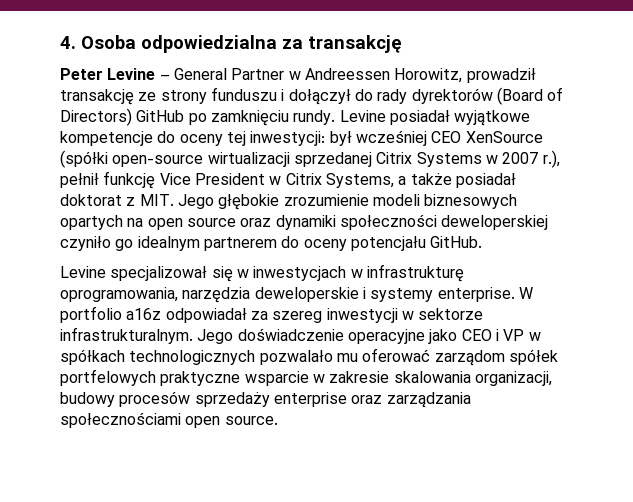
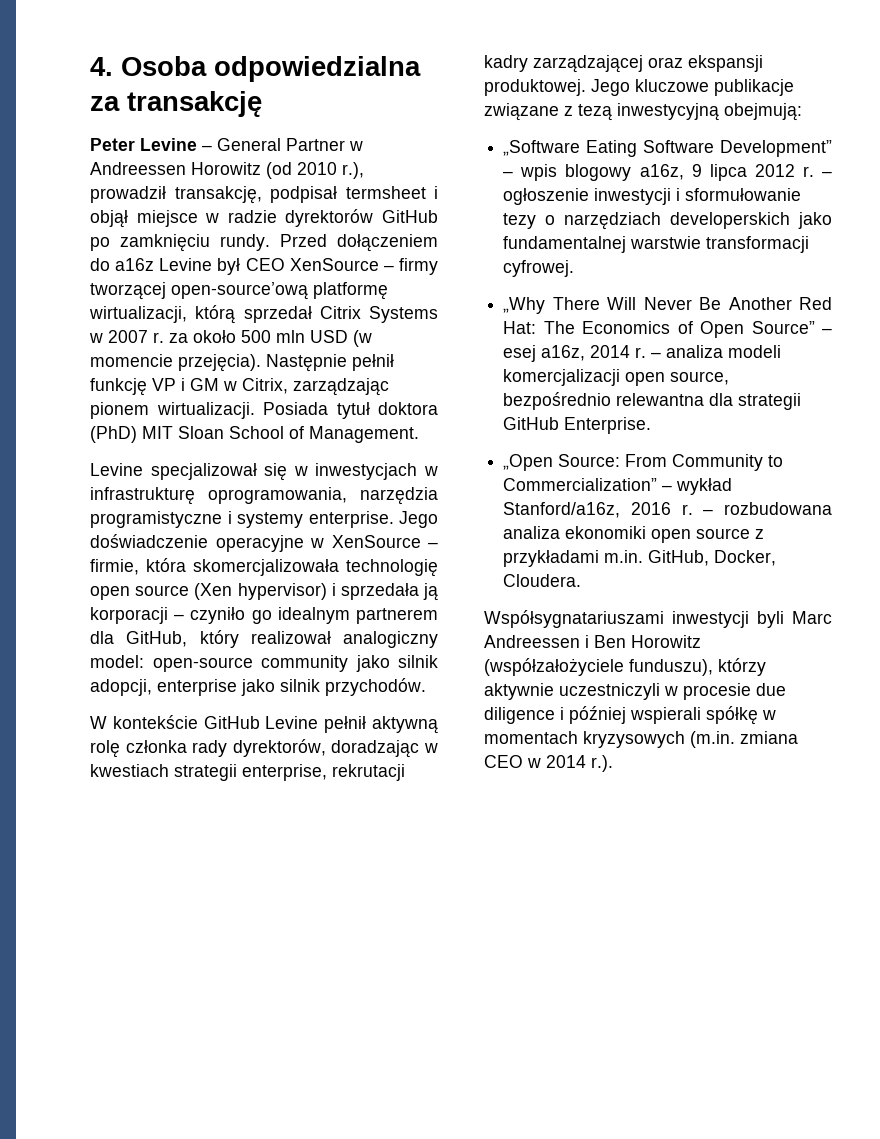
- Peter Levine – General Partner w Andreessen Horowitz, prowadził transakcję ze strony funduszu i dołączył do rady dyrektorów (Board of Directors) GitHub po zamknięciu rundy. Levine posiadał wyjątkowe kompetencje do oceny tej inwestycji: był wcześniej CEO XenSource (spółki open-source wirtualizacji sprzedanej Citrix Systems w 2007 r.), pełnił funkcję Vice President w Citrix Systems, a także posiadał doktorat z MIT. Jego głębokie zrozumienie modeli biznesowych opartych na open source oraz dynamiki społeczności deweloperskiej czyniło go idealnym partnerem do oceny potencjału GitHub.
+ Peter Levine – General Partner w Andreessen Horowitz (od 2010 r.), prowadził transakcję, podpisał termsheet i objął miejsce w radzie dyrektorów GitHub po zamknięciu rundy. Przed dołączeniem do a16z Levine był CEO XenSource – firmy tworzącej open-source’ową platformę wirtualizacji, którą sprzedał Citrix Systems w 2007 r. za około 500 mln USD (w momencie przejęcia). Następnie pełnił funkcję VP i GM w Citrix, zarządzając pionem wirtualizacji. Posiada tytuł doktora (PhD) MIT Sloan School of Management.
- Levine specjalizował się w inwestycjach w infrastrukturę oprogramowania, narzędzia deweloperskie i systemy enterprise.
+ Levine specjalizował się w inwestycjach w infrastrukturę oprogramowania, narzędzia programistyczne i systemy enterprise.
- W portfolio a16z odpowiadał za szereg inwestycji w sektorze infrastrukturalnym. Jego doświadczenie operacyjne jako CEO i VP w spółkach technologicznych pozwalało mu oferować zarządom spółek portfelowych praktyczne wsparcie w zakresie skalowania organizacji, budowy procesów sprzedaży enterprise oraz zarządzania społecznościami open source.
+ Jego doświadczenie operacyjne w XenSource – firmie, która skomercjalizowała technologię open source (Xen hypervisor) i sprzedała ją korporacji – czyniło go idealnym partnerem dla GitHub, który realizował analogiczny model: open-source community jako silnik adopcji, enterprise jako silnik przychodów.
+ W kontekście GitHub Levine pełnił aktywną rolę członka rady dyrektorów, doradzając w kwestiach strategii enterprise, rekrutacji kadry zarządzającej oraz ekspansji produktowej. Jego kluczowe publikacje związane z tezą inwestycyjną obejmują:
+ „Software Eating Software Development” – wpis blogowy a16z, 9 lipca 2012 r. – ogłoszenie inwestycji i sformułowanie tezy o narzędziach developerskich jako fundamentalnej warstwie transformacji cyfrowej.
+ „Why There Will Never Be Another Red Hat: The Economics of Open Source” – esej a16z, 2014 r. – analiza modeli komercjalizacji open source, bezpośrednio relewantna dla strategii GitHub Enterprise.
+ „Open Source: From Community to Commercialization” – wykład Stanford/a16z, 2016 r. – rozbudowana analiza ekonomiki open source z przykładami m.in. GitHub, Docker, Cloudera.
+ Współsygnatariuszami inwestycji byli Marc Andreessen i Ben Horowitz (współzałożyciele funduszu), którzy aktywnie uczestniczyli w procesie due diligence i później wspierali spółkę w momentach kryzysowych (m.in. zmiana CEO w 2014 r.).

